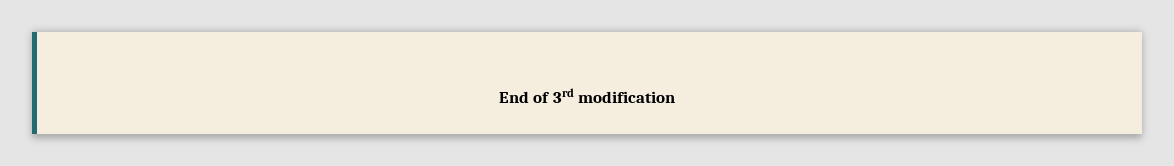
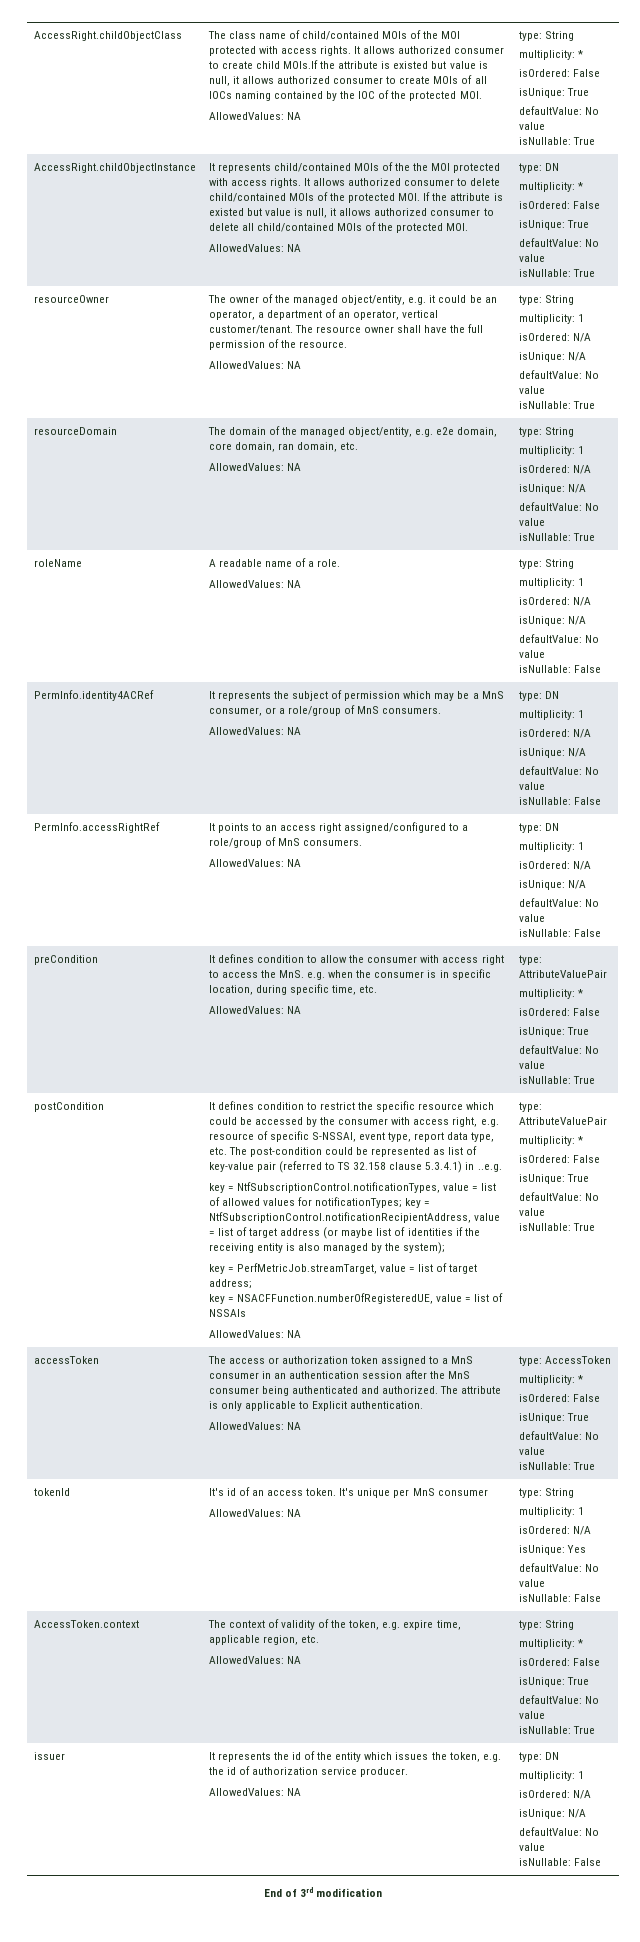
+ AccessRight.childObjectClass | The class name of child/contained MOIs of the MOI protected with access rights. It allows authorized consumer to create child MOIs.If the attribute is existed but value is null, it allows authorized consumer to create MOIs of all IOCs naming contained by the IOC of the protected MOI.
+ AllowedValues: NA | type: String
+ multiplicity: *
+ isOrdered: False
+ isUnique: True
+ defaultValue: No value
+ isNullable: True
+ AccessRight.childObjectInstance | It represents child/contained MOIs of the the MOI protected with access rights. It allows authorized consumer to delete child/contained MOIs of the protected MOI. If the attribute is existed but value is null, it allows authorized consumer to delete all child/contained MOIs of the protected MOI.
+ AllowedValues: NA | type: DN
+ multiplicity: *
+ isOrdered: False
+ isUnique: True
+ defaultValue: No value
+ isNullable: True
+ resourceOwner | The owner of the managed object/entity, e.g. it could be an operator, a department of an operator, vertical customer/tenant. The resource owner shall have the full permission of the resource.
+ AllowedValues: NA | type: String
+ multiplicity: 1
+ isOrdered: N/A
+ isUnique: N/A
+ defaultValue: No value
+ isNullable: True
+ resourceDomain | The domain of the managed object/entity, e.g. e2e domain, core domain, ran domain, etc.
+ AllowedValues: NA | type: String
+ multiplicity: 1
+ isOrdered: N/A
+ isUnique: N/A
+ defaultValue: No value
+ isNullable: True
+ roleName | A readable name of a role.
+ AllowedValues: NA | type: String
+ multiplicity: 1
+ isOrdered: N/A
+ isUnique: N/A
+ defaultValue: No value
+ isNullable: False
+ PermInfo.identity4ACRef | It represents the subject of permission which may be a MnS consumer, or a role/group of MnS consumers.
+ AllowedValues: NA | type: DN
+ multiplicity: 1
+ isOrdered: N/A
+ isUnique: N/A
+ defaultValue: No value
+ isNullable: False
+ PermInfo.accessRightRef | It points to an access right assigned/configured to a role/group of MnS consumers.
+ AllowedValues: NA | type: DN
+ multiplicity: 1
+ isOrdered: N/A
+ isUnique: N/A
+ defaultValue: No value
+ isNullable: False
+ preCondition | It defines condition to allow the consumer with access right to access the MnS. e.g. when the consumer is in specific location, during specific time, etc.
+ AllowedValues: NA | type: AttributeValuePair
+ multiplicity: *
+ isOrdered: False
+ isUnique: True
+ defaultValue: No value
+ isNullable: True
+ postCondition | It defines condition to restrict the specific resource which could be accessed by the consumer with access right, e.g. resource of specific S-NSSAI, event type, report data type, etc. The post-condition could be represented as list of key-value pair (referred to TS 32.158 clause 5.3.4.1) in ..e.g.
+ key = NtfSubscriptionControl.notificationTypes, value = list of allowed values for notificationTypes; key = NtfSubscriptionControl.notificationRecipientAddress, value = list of target address (or maybe list of identities if the receiving entity is also managed by the system);
+ key = PerfMetricJob.streamTarget, value = list of target address;
+ key = NSACFFunction.numberOfRegisteredUE, value = list of NSSAIs
+ AllowedValues: NA | type: AttributeValuePair
+ multiplicity: *
+ isOrdered: False
+ isUnique: True
+ defaultValue: No value
+ isNullable: True
+ accessToken | The access or authorization token assigned to a MnS consumer in an authentication session after the MnS consumer being authenticated and authorized. The attribute is only applicable to Explicit authentication.
+ AllowedValues: NA | type: AccessToken
+ multiplicity: *
+ isOrdered: False
+ isUnique: True
+ defaultValue: No value
+ isNullable: True
+ tokenId | It's id of an access token. It's unique per MnS consumer
+ AllowedValues: NA | type: String
+ multiplicity: 1
+ isOrdered: N/A
+ isUnique: Yes
+ defaultValue: No value
+ isNullable: False
+ AccessToken.context | The context of validity of the token, e.g. expire time, applicable region, etc.
+ AllowedValues: NA | type: String
+ multiplicity: *
+ isOrdered: False
+ isUnique: True
+ defaultValue: No value
+ isNullable: True
+ issuer | It represents the id of the entity which issues the token, e.g. the id of authorization service producer.
+ AllowedValues: NA | type: DN
+ multiplicity: 1
+ isOrdered: N/A
+ isUnique: N/A
+ defaultValue: No value
+ isNullable: False

